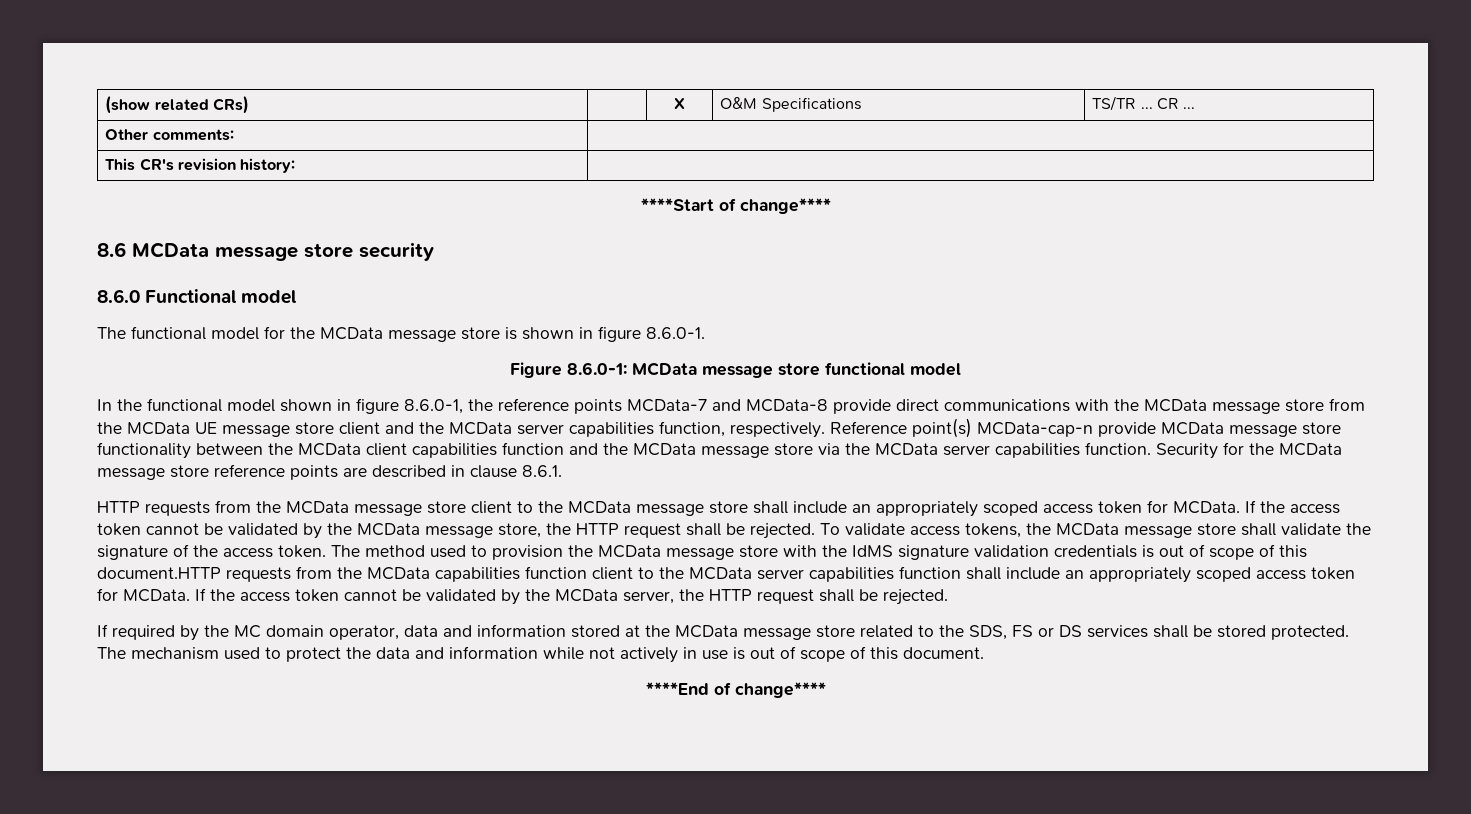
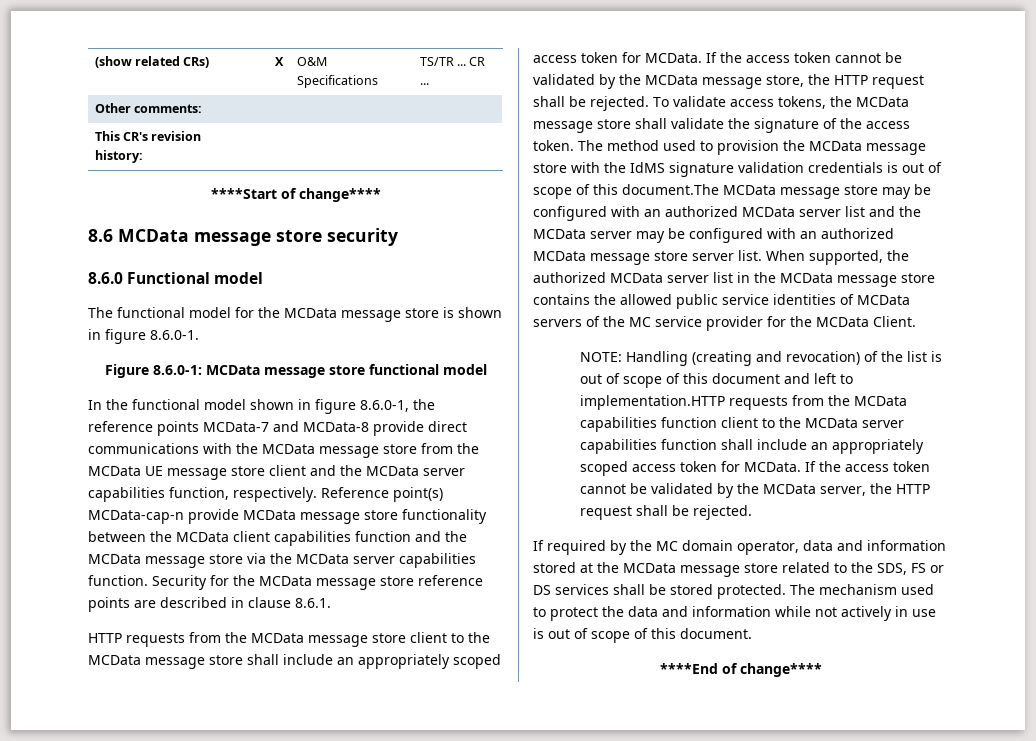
- The method used to provision the MCData message store with the IdMS signature validation credentials is out of scope of this document.HTTP requests from the MCData capabilities function client to the MCData server capabilities function shall include an appropriately scoped access token for MCData.
+ The method used to provision the MCData message store with the IdMS signature validation credentials is out of scope of this document.The MCData message store may be configured with an authorized MCData server list and the MCData server may be configured with an authorized MCData message store server list. When supported, the authorized MCData server list in the MCData message store contains the allowed public service identities of MCData servers of the MC service provider for the MCData Client.
+ NOTE: Handling (creating and revocation) of the list is out of scope of this document and left to implementation.HTTP requests from the MCData capabilities function client to the MCData server capabilities function shall include an appropriately scoped access token for MCData.

